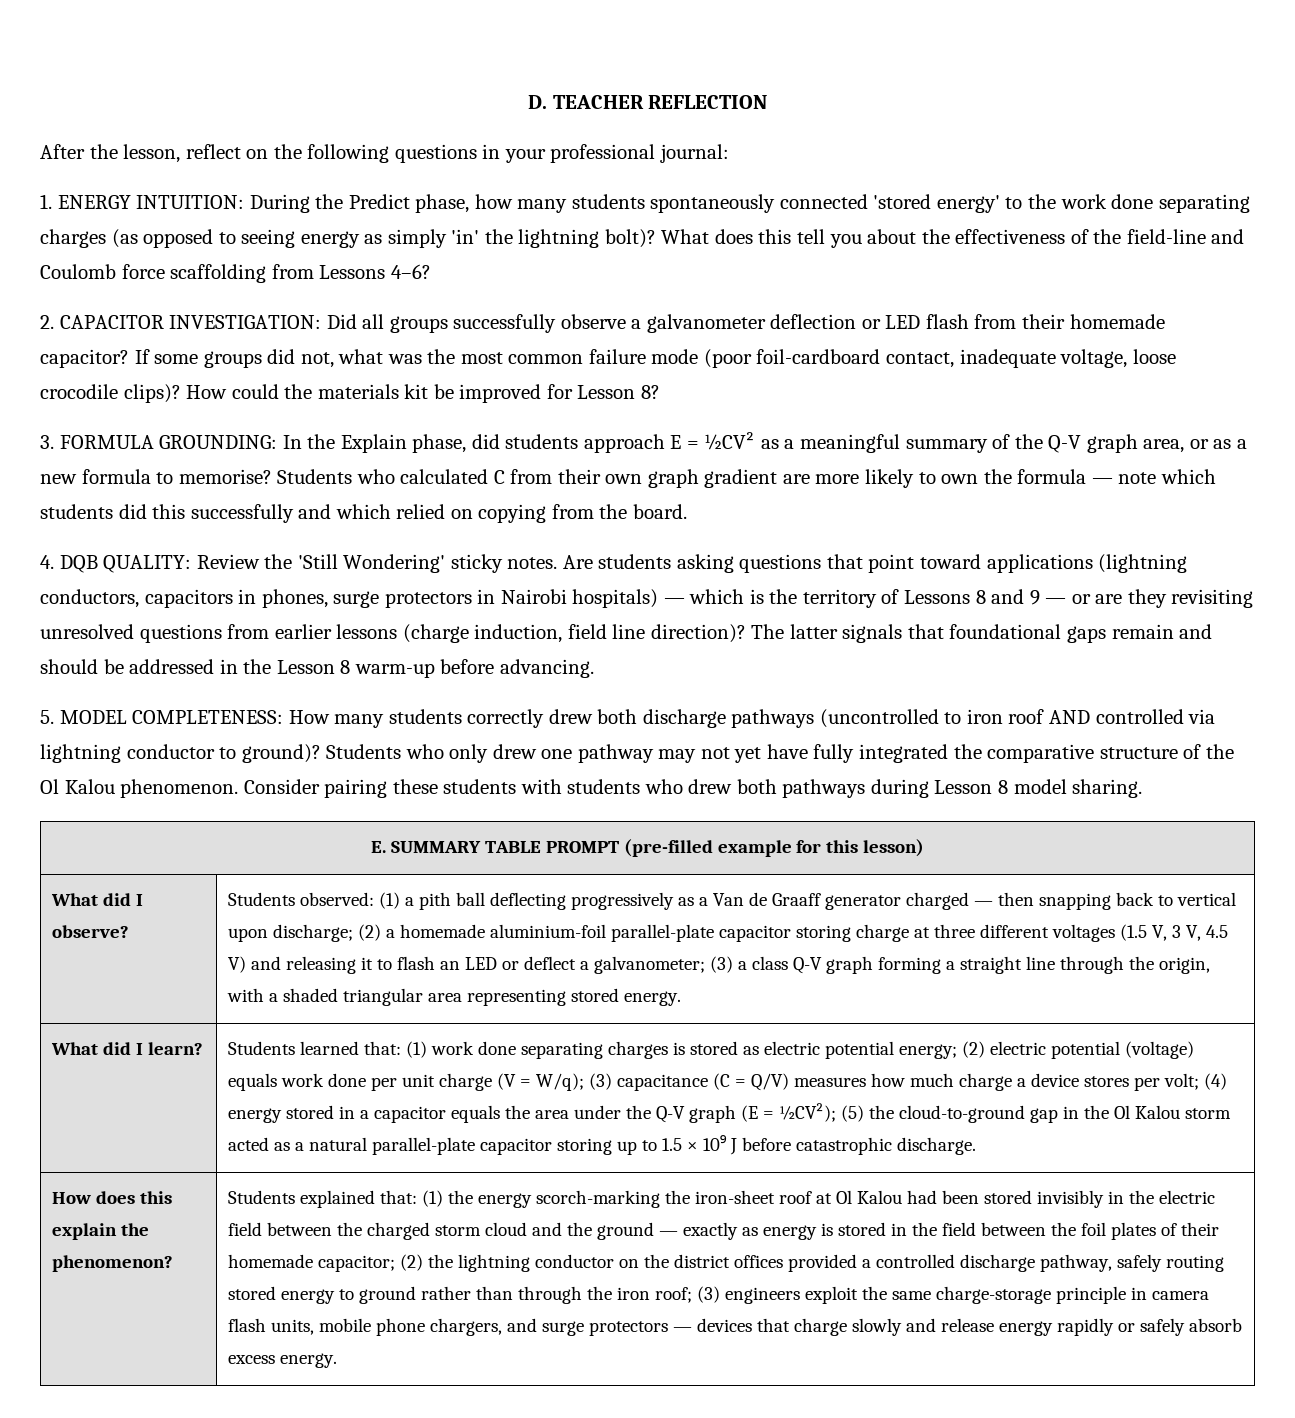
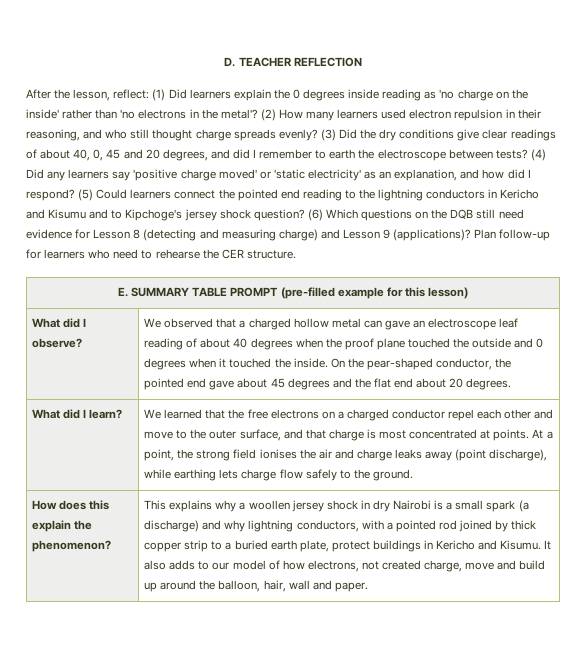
- After the lesson, reflect on the following questions in your professional journal:
- 1. ENERGY INTUITION: During the Predict phase, how many students spontaneously connected 'stored energy' to the work done separating charges (as opposed to seeing energy as simply 'in' the lightning bolt)? What does this tell you about the effectiveness of the field-line and Coulomb force scaffolding from Lessons 4–6?
- 2. CAPACITOR INVESTIGATION: Did all groups successfully observe a galvanometer deflection or LED flash from their homemade capacitor? If some groups did not, what was the most common failure mode (poor foil-cardboard contact, inadequate voltage, loose crocodile clips)? How could the materials kit be improved for Lesson 8?
- 3. FORMULA GROUNDING: In the Explain phase, did students approach E = ½CV² as a meaningful summary of the Q-V graph area, or as a new formula to memorise? Students who calculated C from their own graph gradient are more likely to own the formula — note which students did this successfully and which relied on copying from the board.
- 4. DQB QUALITY: Review the 'Still Wondering' sticky notes. Are students asking questions that point toward applications (lightning conductors, capacitors in phones, surge protectors in Nairobi hospitals) — which is the territory of Lessons 8 and 9 — or are they revisiting unresolved questions from earlier lessons (charge induction, field line direction)? The latter signals that foundational gaps remain and should be addressed in the Lesson 8 warm-up before advancing.
- 5. MODEL COMPLETENESS: How many students correctly drew both discharge pathways (uncontrolled to iron roof AND controlled via lightning conductor to ground)? Students who only drew one pathway may not yet have fully integrated the comparative structure of the Ol Kalou phenomenon. Consider pairing these students with students who drew both pathways during Lesson 8 model sharing.
+ After the lesson, reflect: (1) Did learners explain the 0 degrees inside reading as 'no charge on the inside' rather than 'no electrons in the metal'? (2) How many learners used electron repulsion in their reasoning, and who still thought charge spreads evenly? (3) Did the dry conditions give clear readings of about 40, 0, 45 and 20 degrees, and did I remember to earth the electroscope between tests? (4) Did any learners say 'positive charge moved' or 'static electricity' as an explanation, and how did I respond? (5) Could learners connect the pointed end reading to the lightning conductors in Kericho and Kisumu and to Kipchoge's jersey shock question? (6) Which questions on the DQB still need evidence for Lesson 8 (detecting and measuring charge) and Lesson 9 (applications)? Plan follow-up for learners who need to rehearse the CER structure.
- Students observed: (1) a pith ball deflecting progressively as a Van de Graaff generator charged — then snapping back to vertical upon discharge; (2) a homemade aluminium-foil parallel-plate capacitor storing charge at three different voltages (1.5 V, 3 V, 4.5 V) and releasing it to flash an LED or deflect a galvanometer; (3) a class Q-V graph forming a straight line through the origin, with a shaded triangular area representing stored energy.
- What did I learn? | Students learned that: (1) work done separating charges is stored as electric potential energy; (2) electric potential (voltage) equals work done per unit charge (V = W/q); (3) capacitance (C = Q/V) measures how much charge a device stores per volt; (4) energy stored in a capacitor equals the area under the Q-V graph (E = ½CV²); (5) the cloud-to-ground gap in the Ol Kalou storm acted as a natural parallel-plate capacitor storing up to 1.5 × 10⁹ J before catastrophic discharge.
+ We observed that a charged hollow metal can gave an electroscope leaf reading of about 40 degrees when the proof plane touched the outside and 0 degrees when it touched the inside. On the pear-shaped conductor, the pointed end gave about 45 degrees and the flat end about 20 degrees.
+ What did I learn? | We learned that the free electrons on a charged conductor repel each other and move to the outer surface, and that charge is most concentrated at points. At a point, the strong field ionises the air and charge leaks away (point discharge), while earthing lets charge flow safely to the ground.
- Students explained that: (1) the energy scorch-marking the iron-sheet roof at Ol Kalou had been stored invisibly in the electric field between the charged storm cloud and the ground — exactly as energy is stored in the field between the foil plates of their homemade capacitor; (2) the lightning conductor on the district offices provided a controlled discharge pathway, safely routing stored energy to ground rather than through the iron roof; (3) engineers exploit the same charge-storage principle in camera flash units, mobile phone chargers, and surge protectors — devices that charge slowly and release energy rapidly or safely absorb excess energy.
+ This explains why a woollen jersey shock in dry Nairobi is a small spark (a discharge) and why lightning conductors, with a pointed rod joined by thick copper strip to a buried earth plate, protect buildings in Kericho and Kisumu. It also adds to our model of how electrons, not created charge, move and build up around the balloon, hair, wall and paper.

